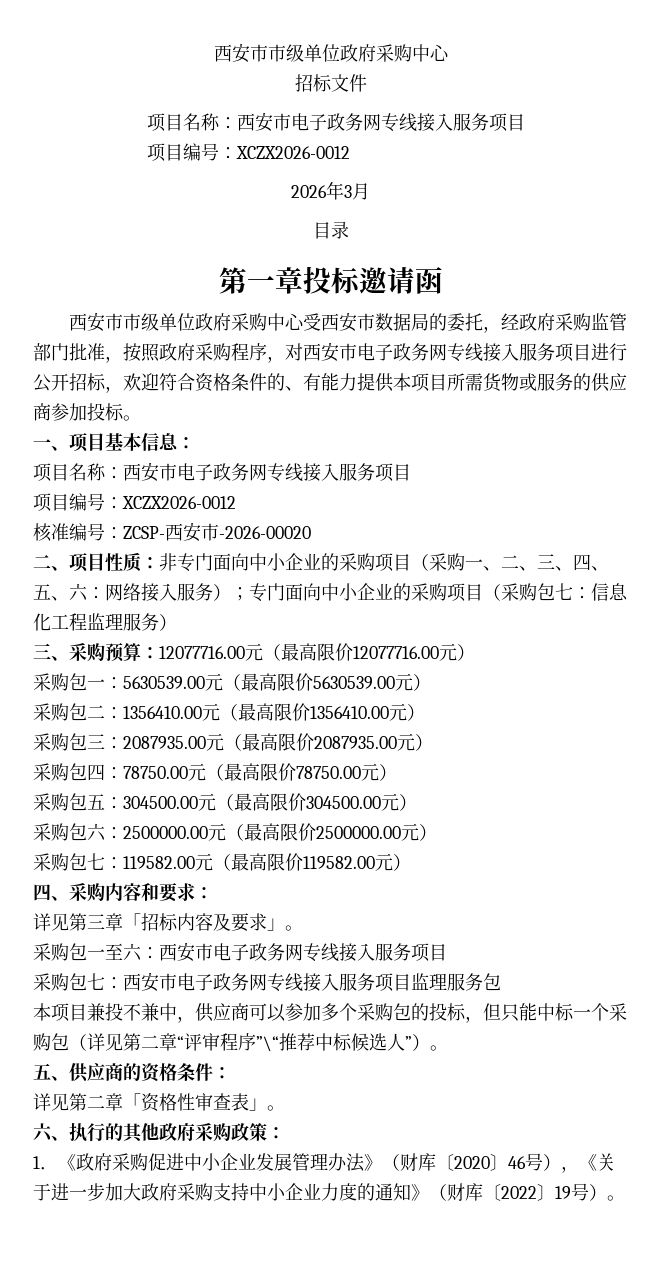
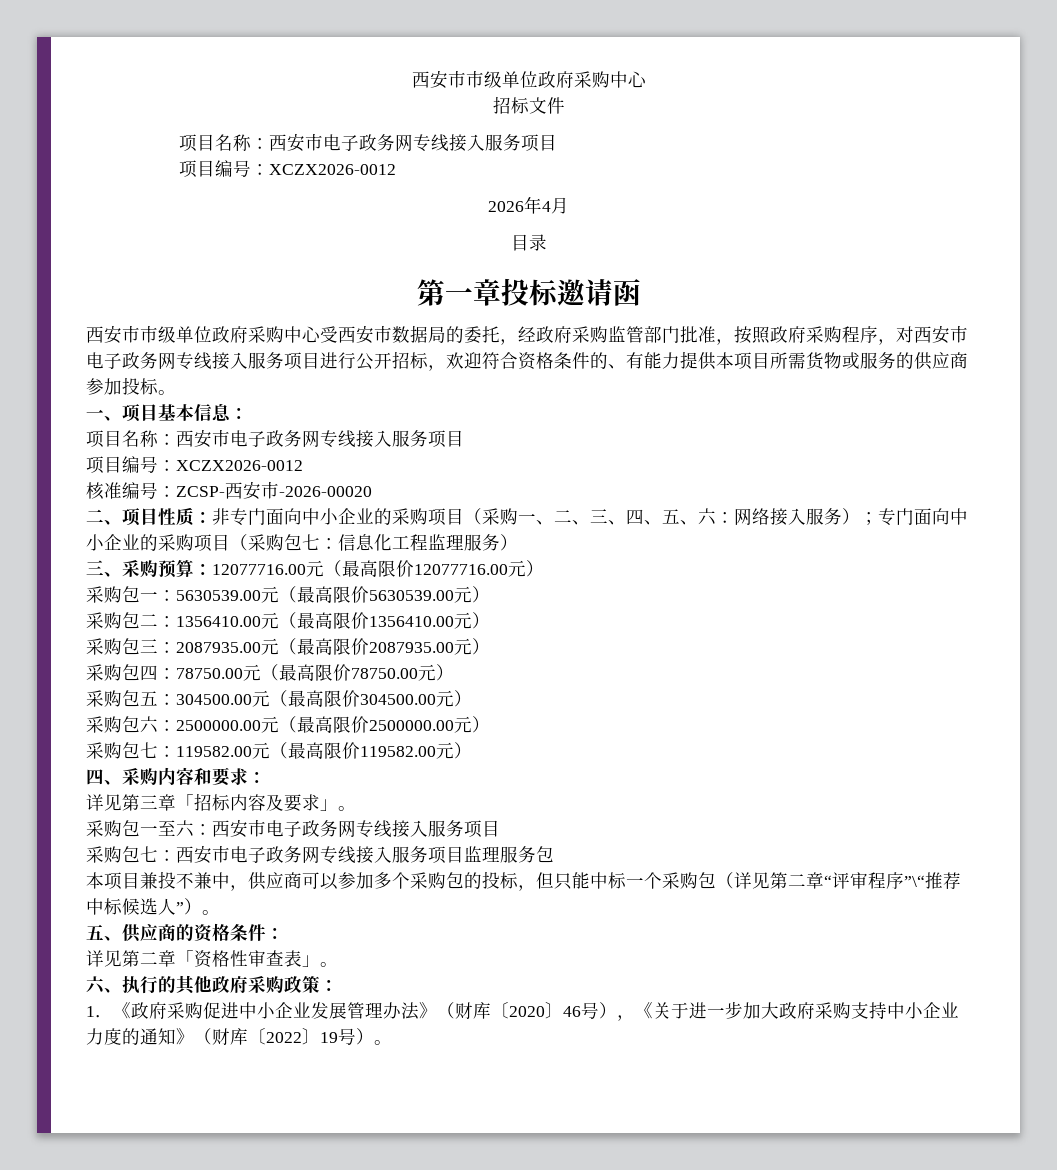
- 2026年3月
+ 2026年4月

